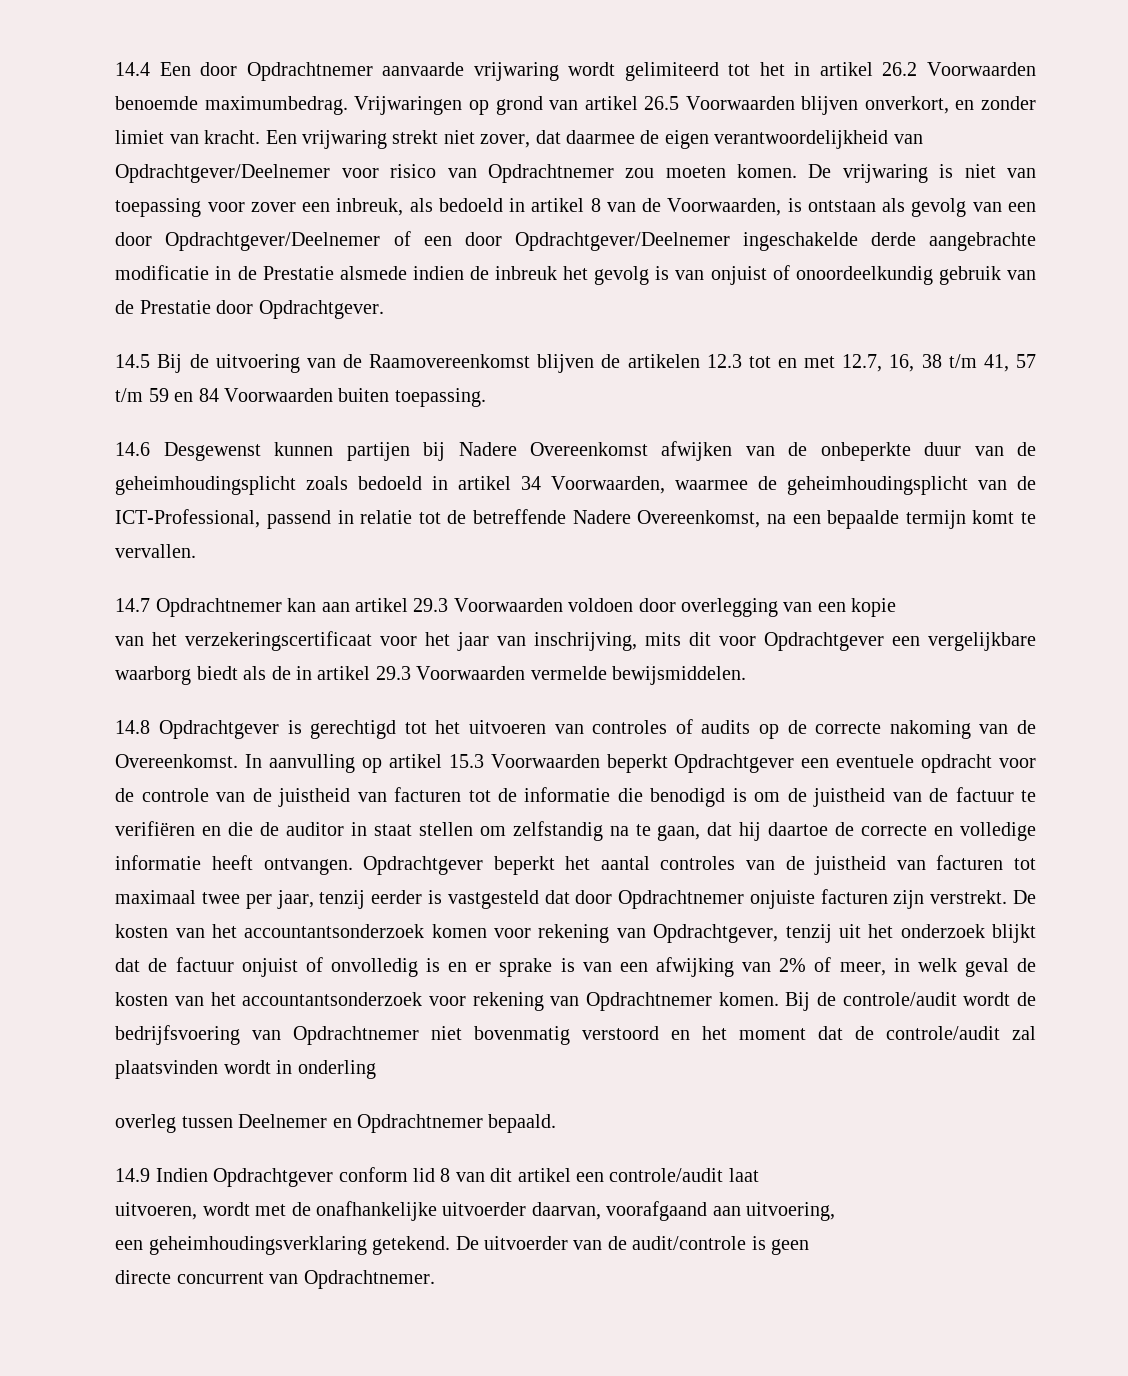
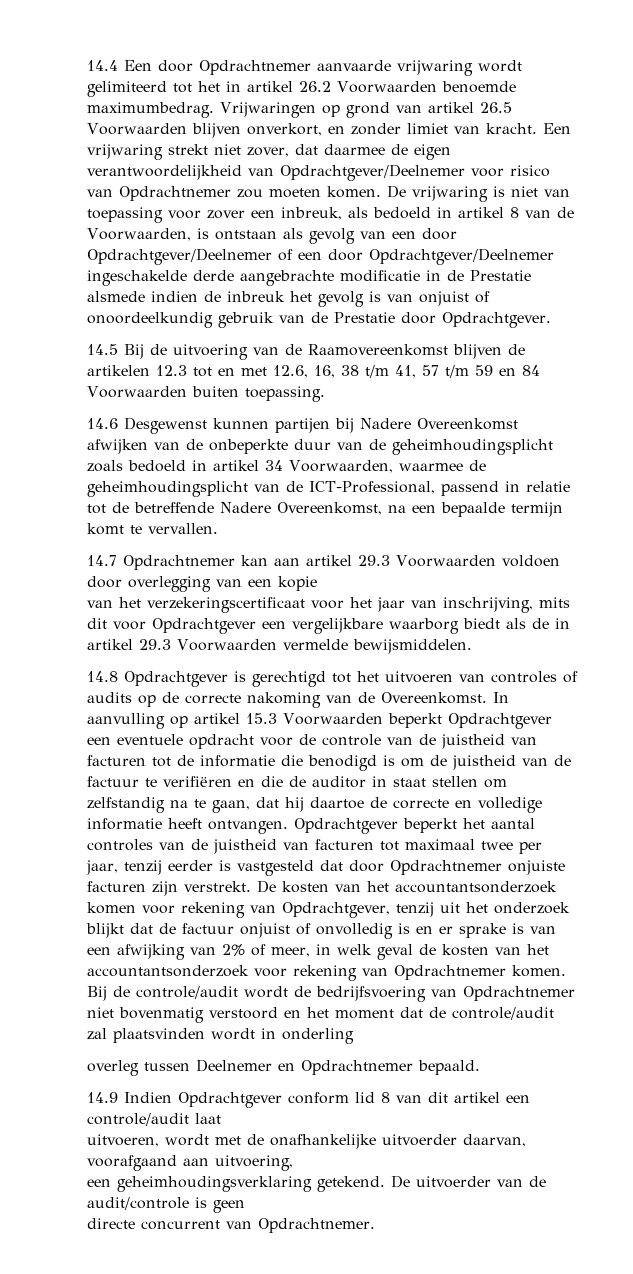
- 14.5 Bij de uitvoering van de Raamovereenkomst blijven de artikelen 12.3 tot en met 12.7, 16, 38 t/m 41, 57 t/m 59 en 84 Voorwaarden buiten toepassing.
+ 14.5 Bij de uitvoering van de Raamovereenkomst blijven de artikelen 12.3 tot en met 12.6, 16, 38 t/m 41, 57 t/m 59 en 84 Voorwaarden buiten toepassing.

